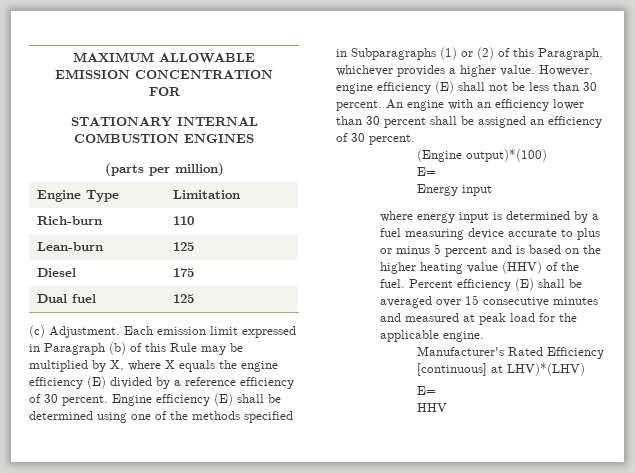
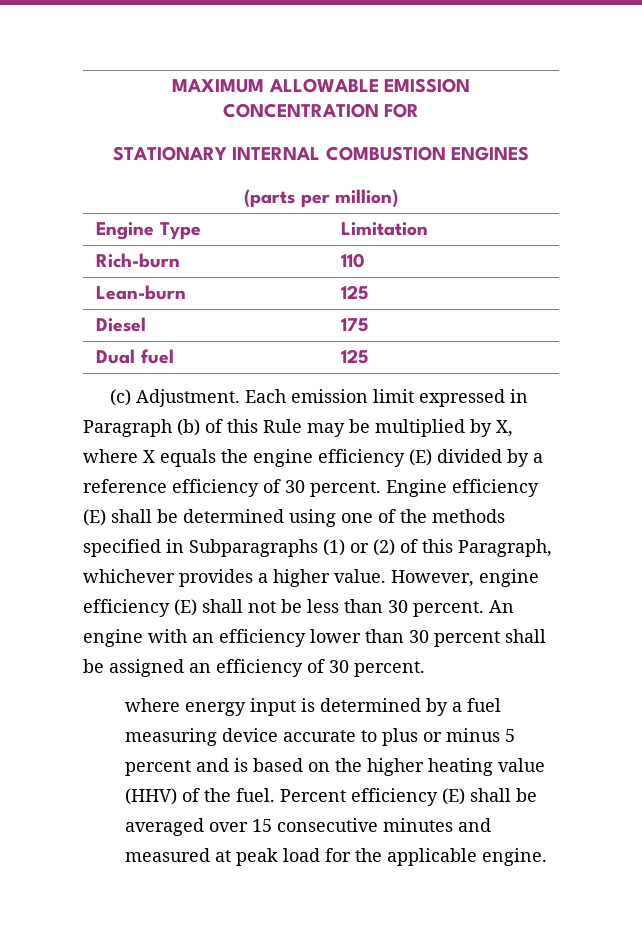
- (Engine output)*(100)
- E=
- Energy input
- Manufacturer's Rated Efficiency [continuous] at LHV)*(LHV)
- E=
- HHV

